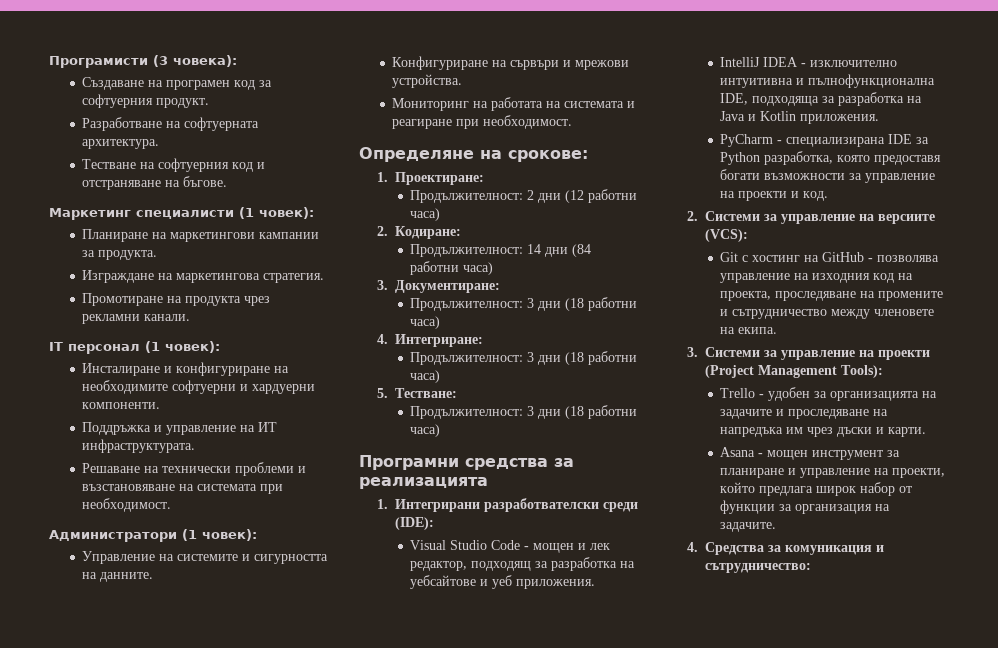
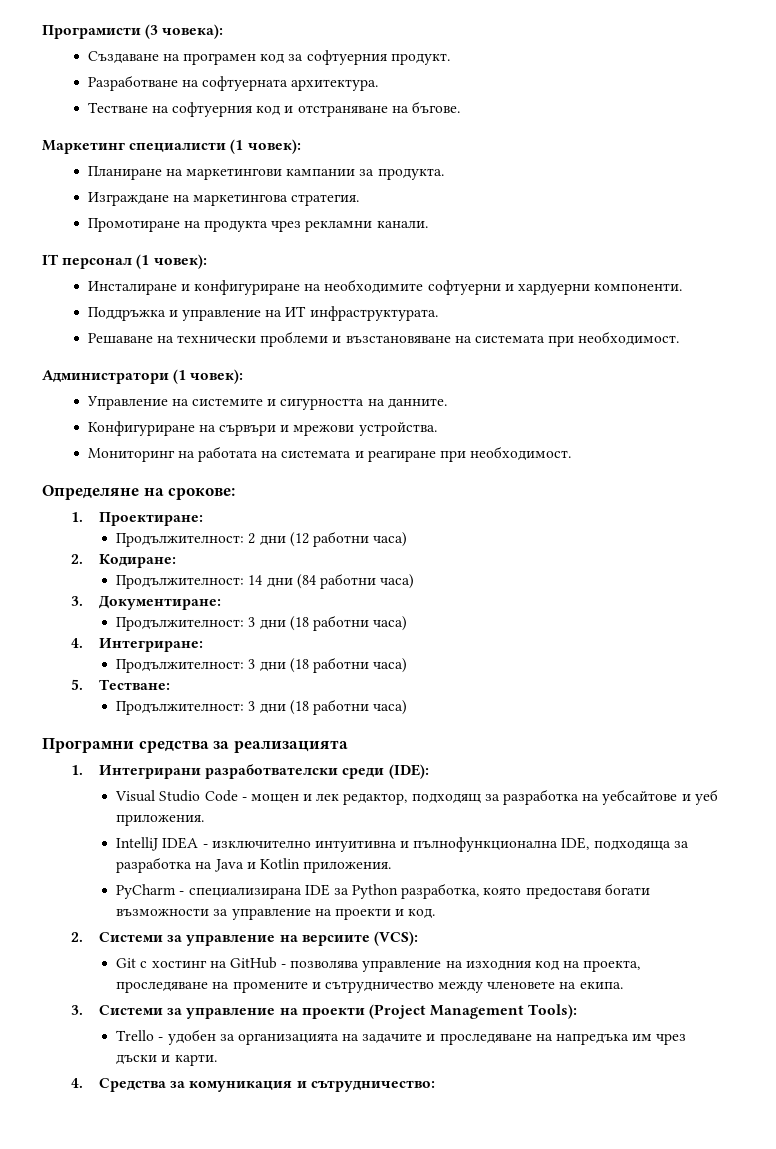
- Asana - мощен инструмент за планиране и управление на проекти, който предлага широк набор от функции за организация на задачите.

